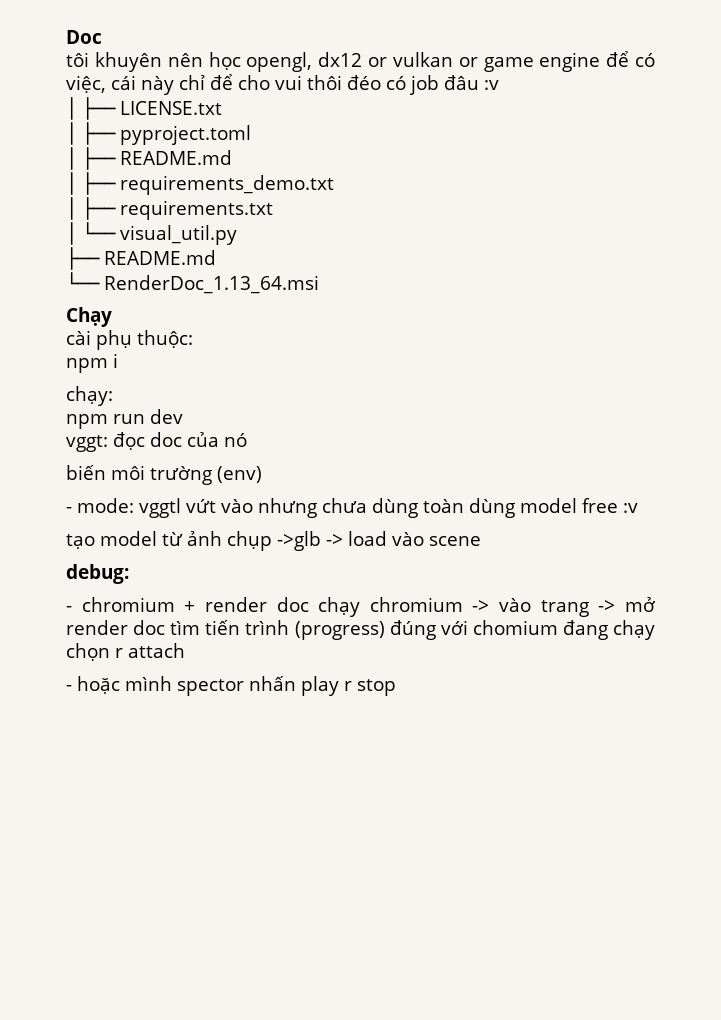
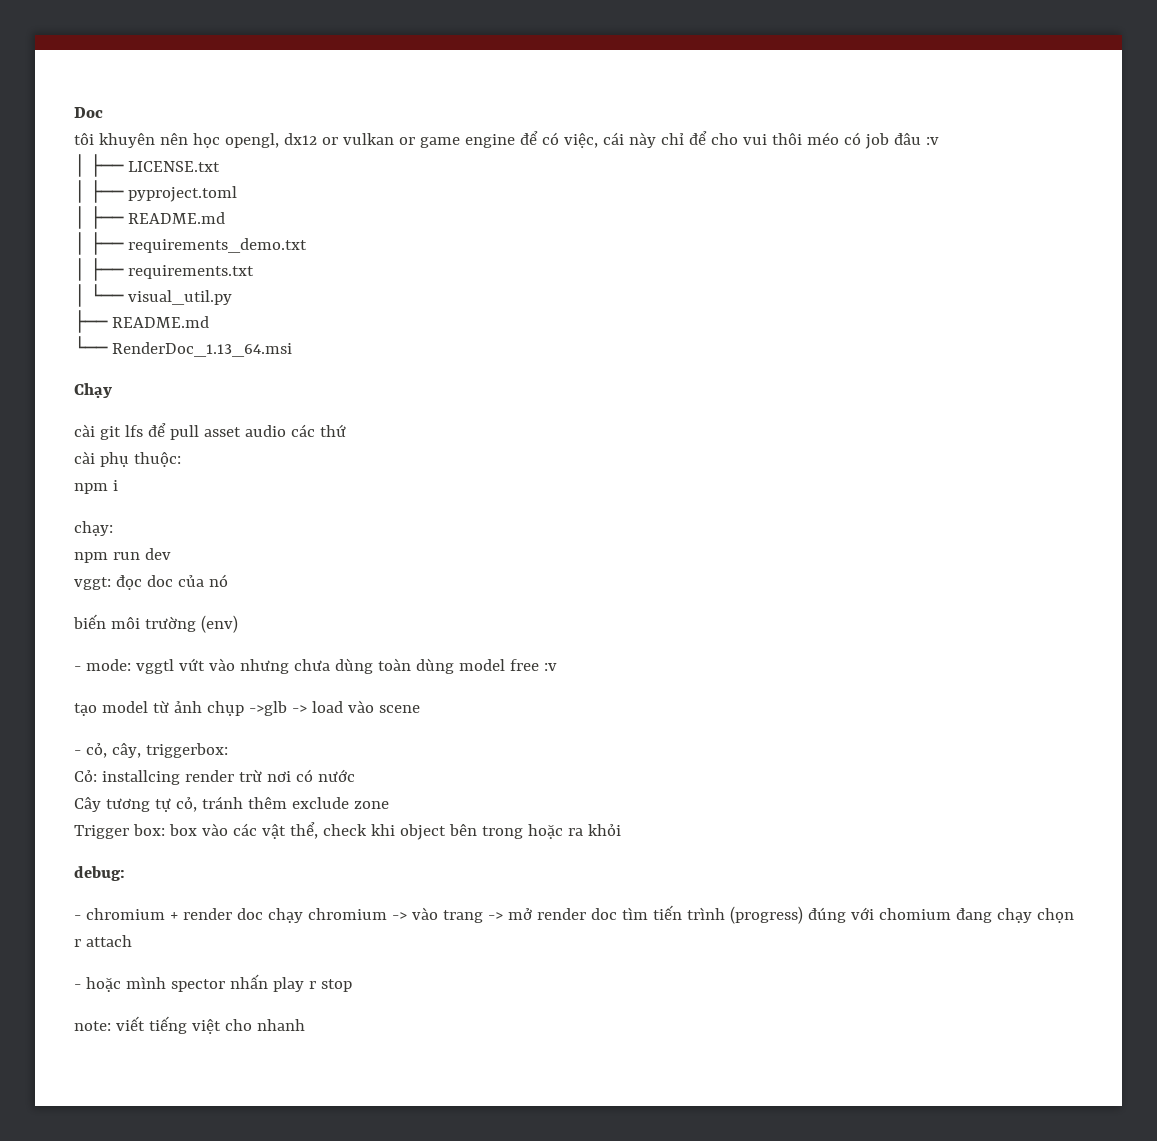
- tôi khuyên nên học opengl, dx12 or vulkan or game engine để có việc, cái này chỉ để cho vui thôi đéo có job đâu :v
+ tôi khuyên nên học opengl, dx12 or vulkan or game engine để có việc, cái này chỉ để cho vui thôi méo có job đâu :v
+ cài git lfs để pull asset audio các thứ
+ - cỏ, cây, triggerbox:
+ Cỏ: installcing render trừ nơi có nước
+ Cây tương tự cỏ, tránh thêm exclude zone
+ Trigger box: box vào các vật thể, check khi object bên trong hoặc ra khỏi
+ note: viết tiếng việt cho nhanh

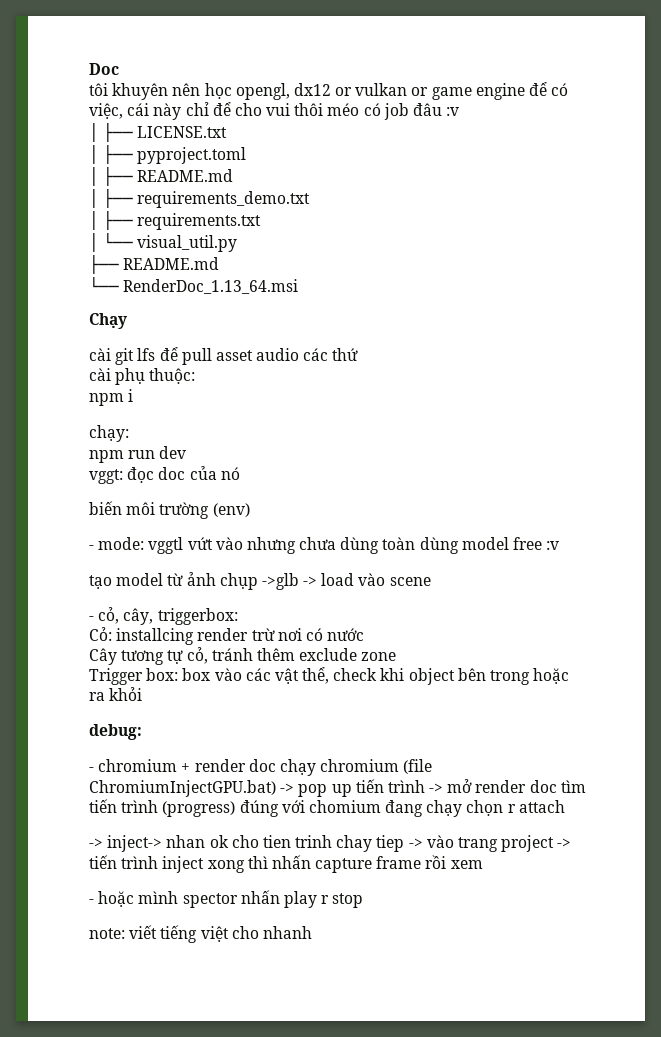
- - chromium + render doc chạy chromium -> vào trang -> mở render doc tìm tiến trình (progress) đúng với chomium đang chạy chọn r attach
+ - chromium + render doc chạy chromium (file ChromiumInjectGPU.bat) -> pop up tiến trình -> mở render doc tìm tiến trình (progress) đúng với chomium đang chạy chọn r attach
+ -> inject-> nhan ok cho tien trinh chay tiep -> vào trang project -> tiến trình inject xong thì nhấn capture frame rồi xem

